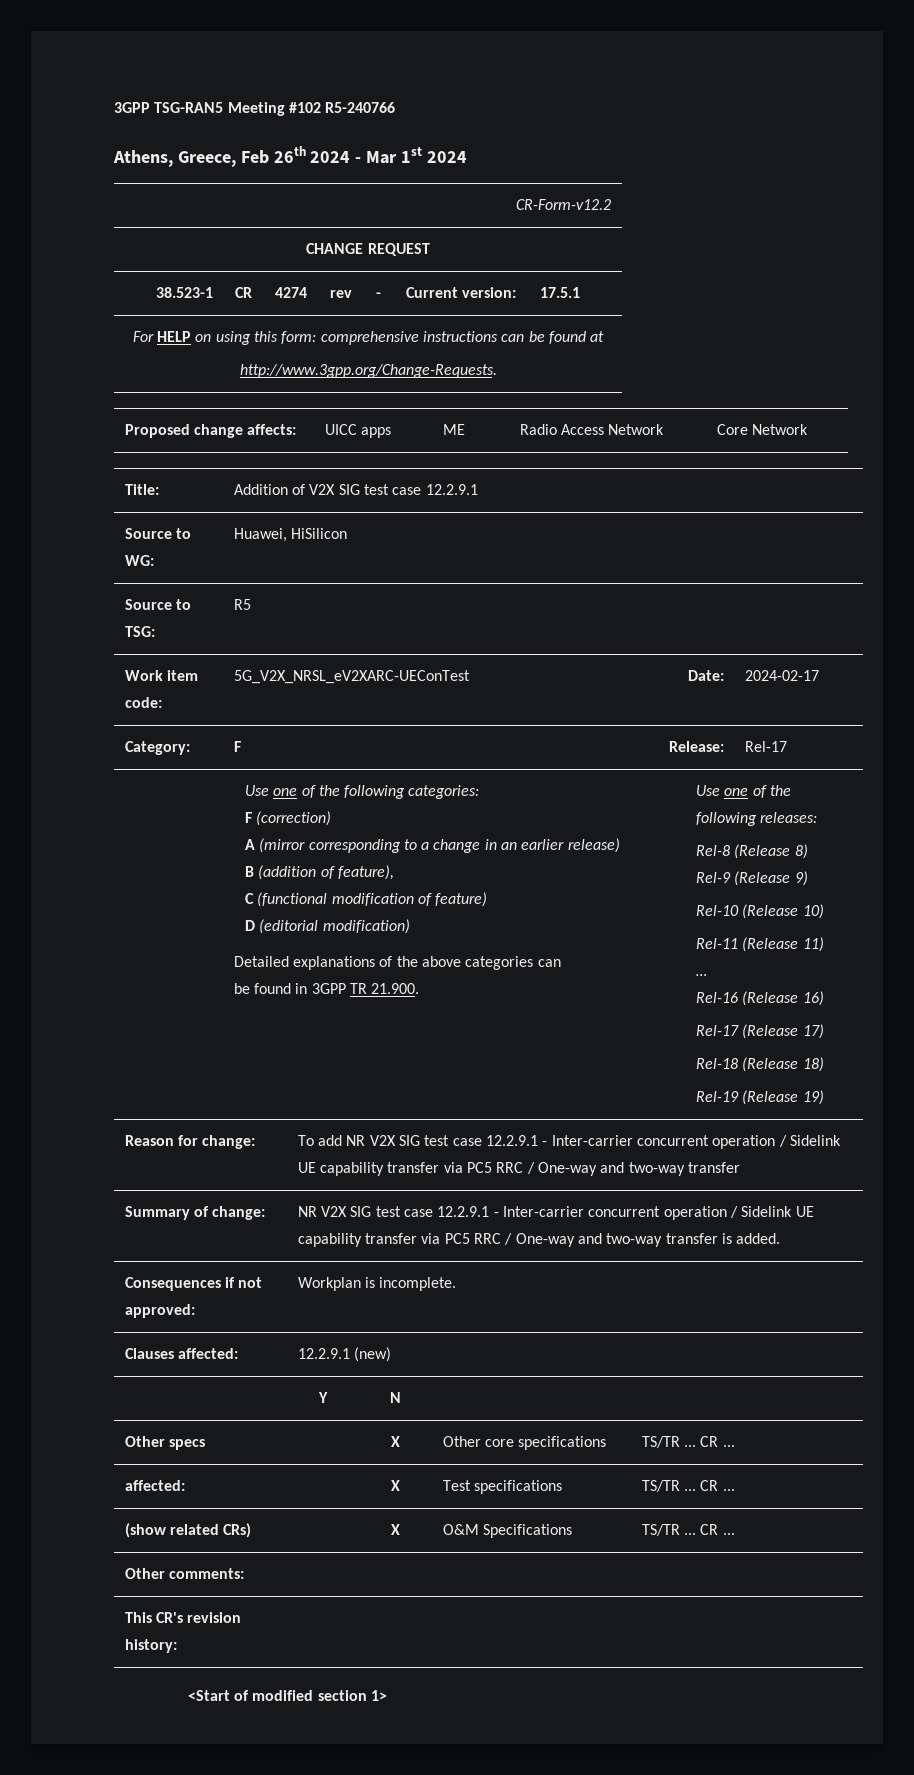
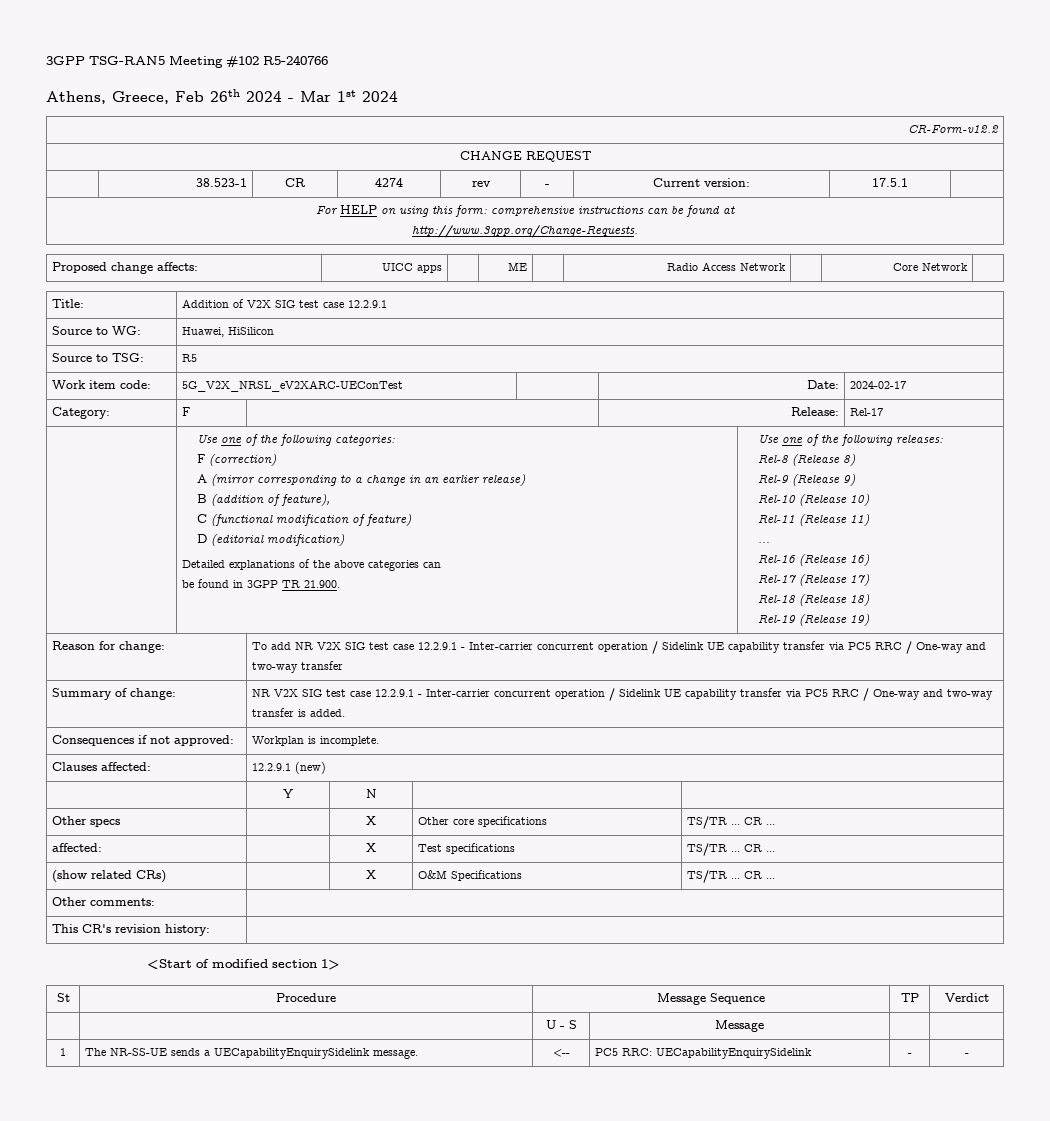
+ St | Procedure | Message Sequence | TP | Verdict
+ | | U - S | Message | |
+ 1 | The NR-SS-UE sends a UECapabilityEnquirySidelink message. | <-- | PC5 RRC: UECapabilityEnquirySidelink | - | -

